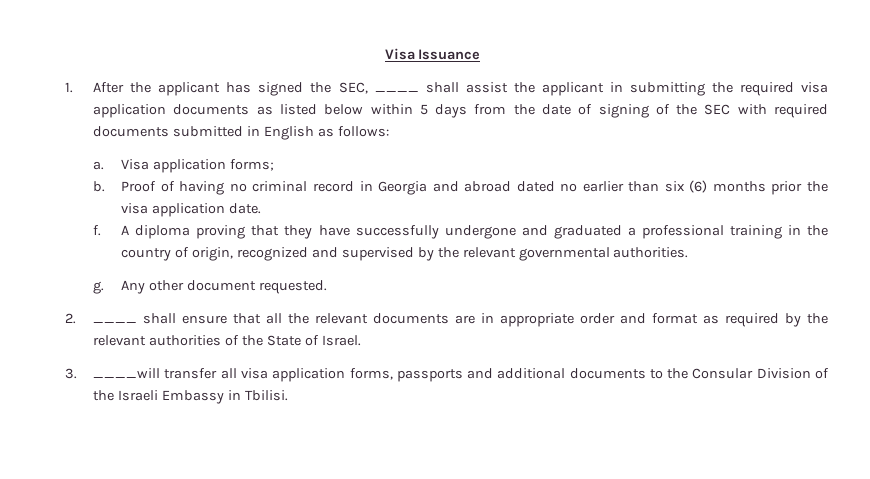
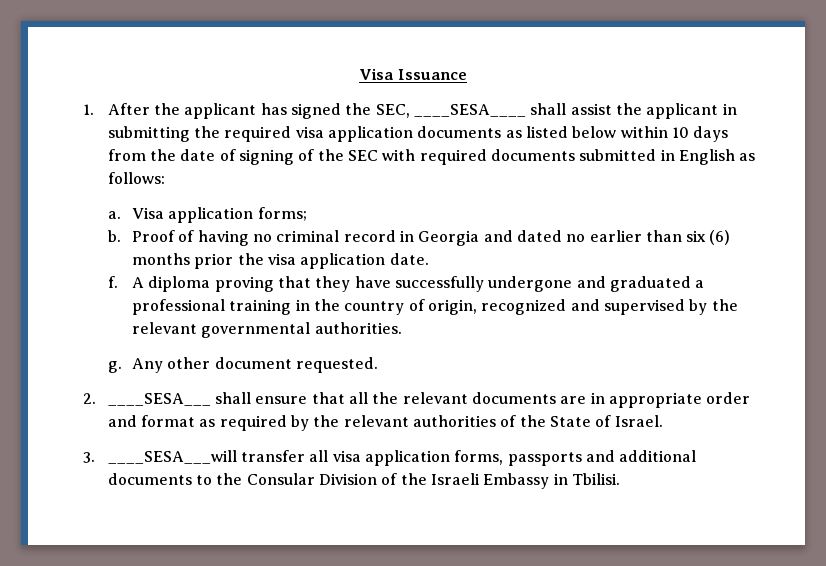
- 1. After the applicant has signed the SEC, ____ shall assist the applicant in submitting the required visa application documents as listed below within 5 days from the date of signing of the SEC with required documents submitted in English as follows:
+ 1. After the applicant has signed the SEC, ____SESA____ shall assist the applicant in submitting the required visa application documents as listed below within 10 days from the date of signing of the SEC with required documents submitted in English as follows:
- Proof of having no criminal record in Georgia and abroad dated no earlier than six (6) months prior the visa application date.
+ Proof of having no criminal record in Georgia and dated no earlier than six (6) months prior the visa application date.
- 2. ____ shall ensure that all the relevant documents are in appropriate order and format as required by the relevant authorities of the State of Israel.
+ 2. ____SESA___ shall ensure that all the relevant documents are in appropriate order and format as required by the relevant authorities of the State of Israel.
- 3. ____will transfer all visa application forms, passports and additional documents to the Consular Division of the Israeli Embassy in Tbilisi.
+ 3. ____SESA___will transfer all visa application forms, passports and additional documents to the Consular Division of the Israeli Embassy in Tbilisi.

